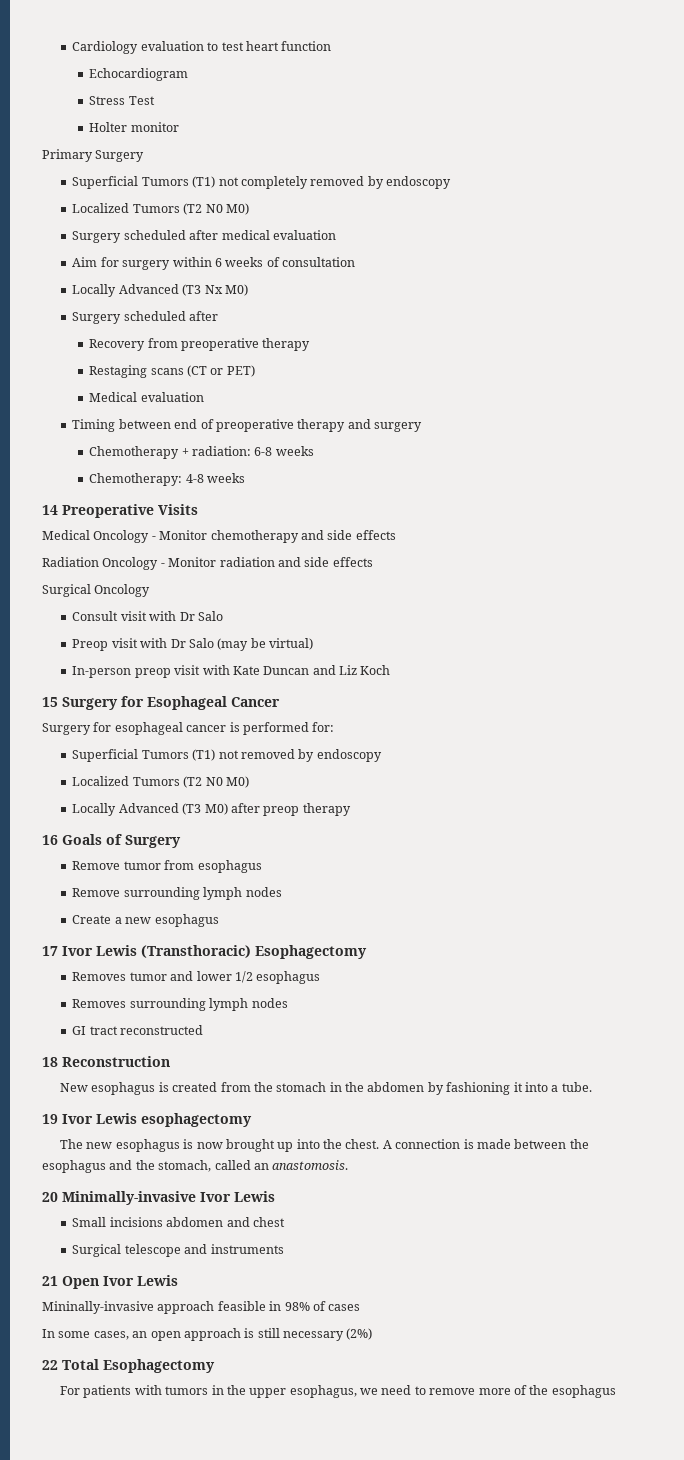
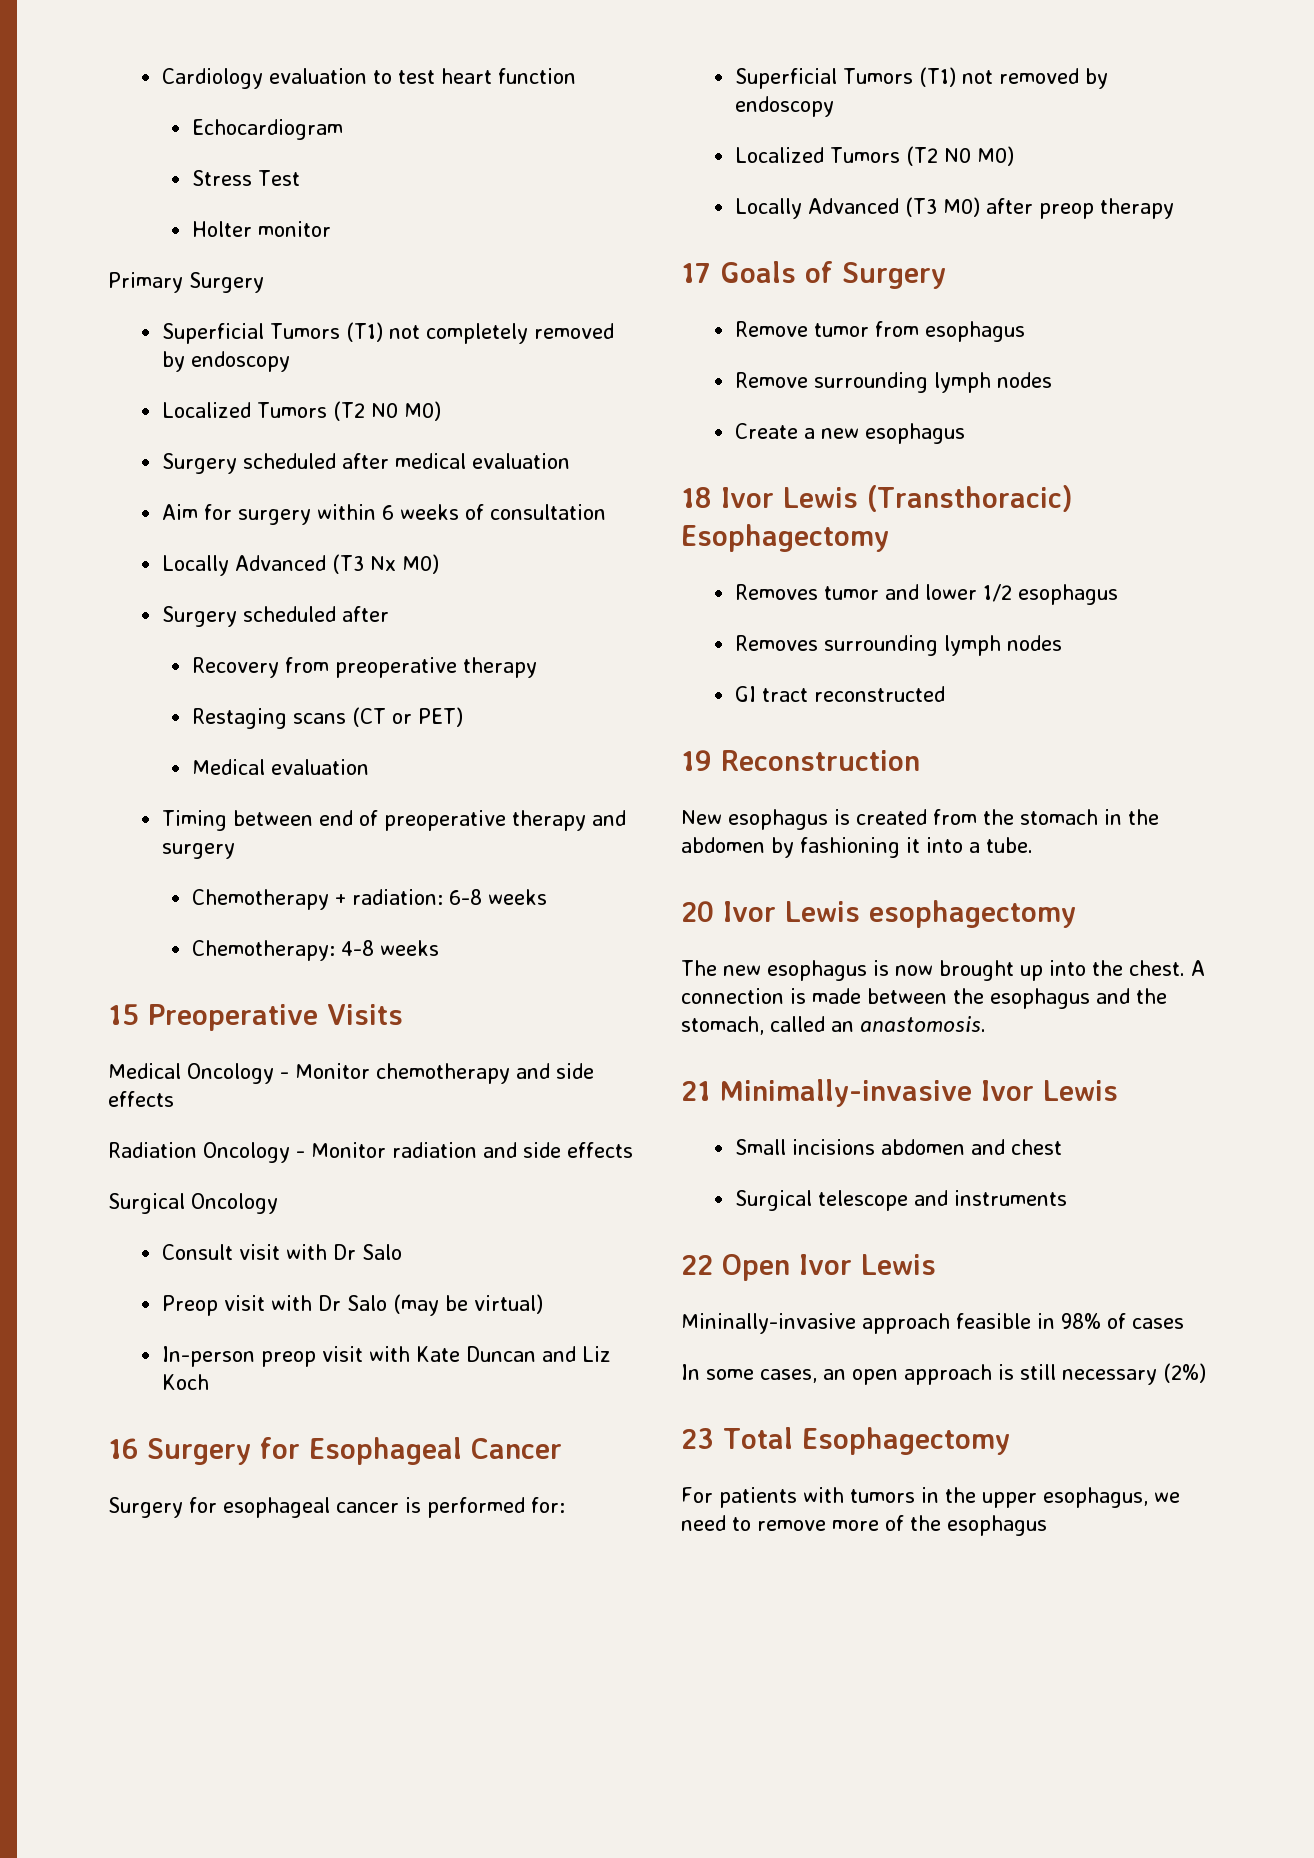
- 14 Preoperative Visits
+ 15 Preoperative Visits
- 15 Surgery for Esophageal Cancer
+ 16 Surgery for Esophageal Cancer
- 16 Goals of Surgery
+ 17 Goals of Surgery
- 17 Ivor Lewis (Transthoracic) Esophagectomy
+ 18 Ivor Lewis (Transthoracic) Esophagectomy
- 18 Reconstruction
+ 19 Reconstruction
- 19 Ivor Lewis esophagectomy
+ 20 Ivor Lewis esophagectomy
- 20 Minimally-invasive Ivor Lewis
+ 21 Minimally-invasive Ivor Lewis
- 21 Open Ivor Lewis
+ 22 Open Ivor Lewis
- 22 Total Esophagectomy
+ 23 Total Esophagectomy

